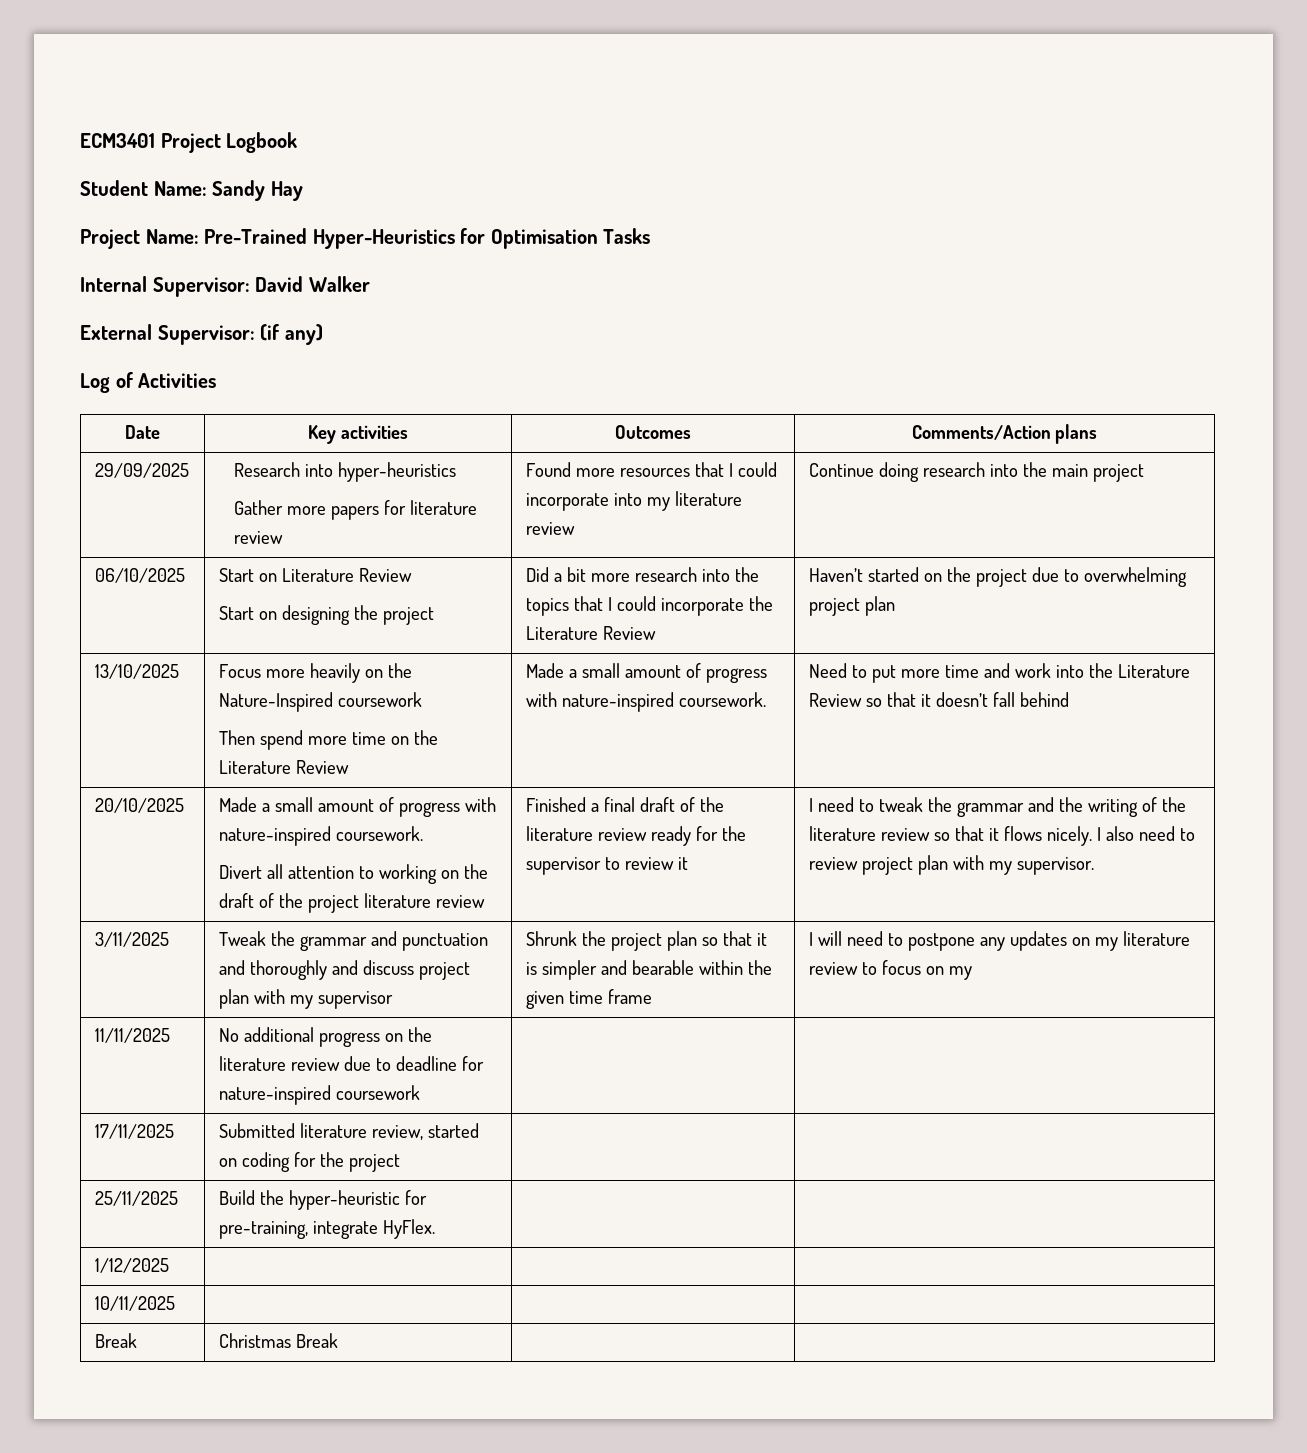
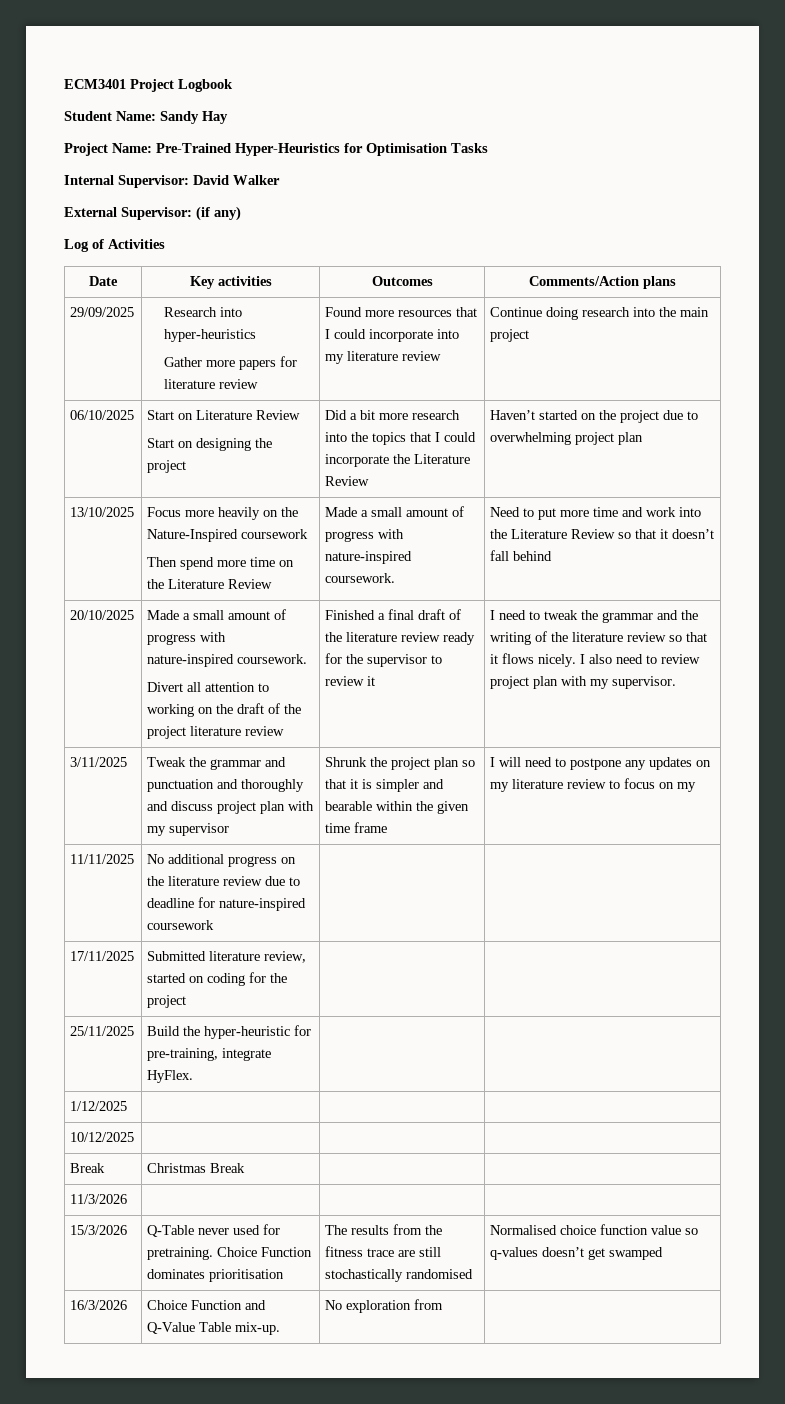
- 10/11/2025 | | |
+ 10/12/2025 | | |
+ 11/3/2026 | | |
+ 15/3/2026 | Q-Table never used for pretraining. Choice Function dominates prioritisation | The results from the fitness trace are still stochastically randomised | Normalised choice function value so q-values doesn’t get swamped
+ 16/3/2026 | Choice Function and Q-Value Table mix-up. | No exploration from |

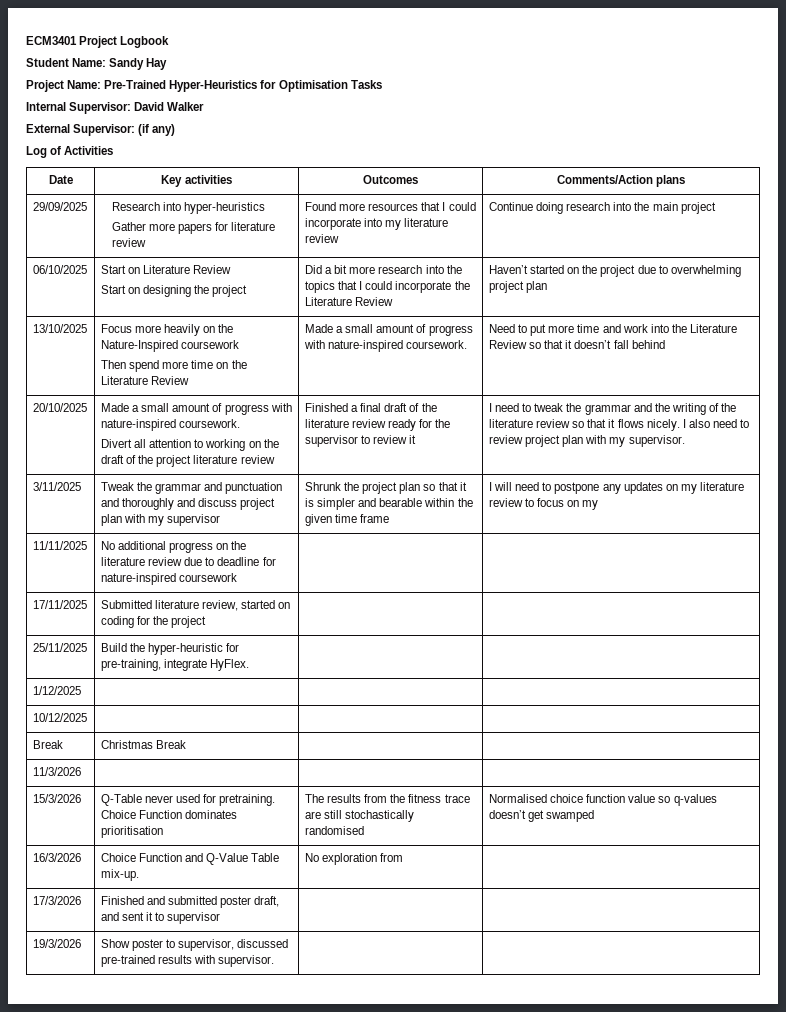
+ 17/3/2026 | Finished and submitted poster draft, and sent it to supervisor | |
+ 19/3/2026 | Show poster to supervisor, discussed pre-trained results with supervisor. | |

